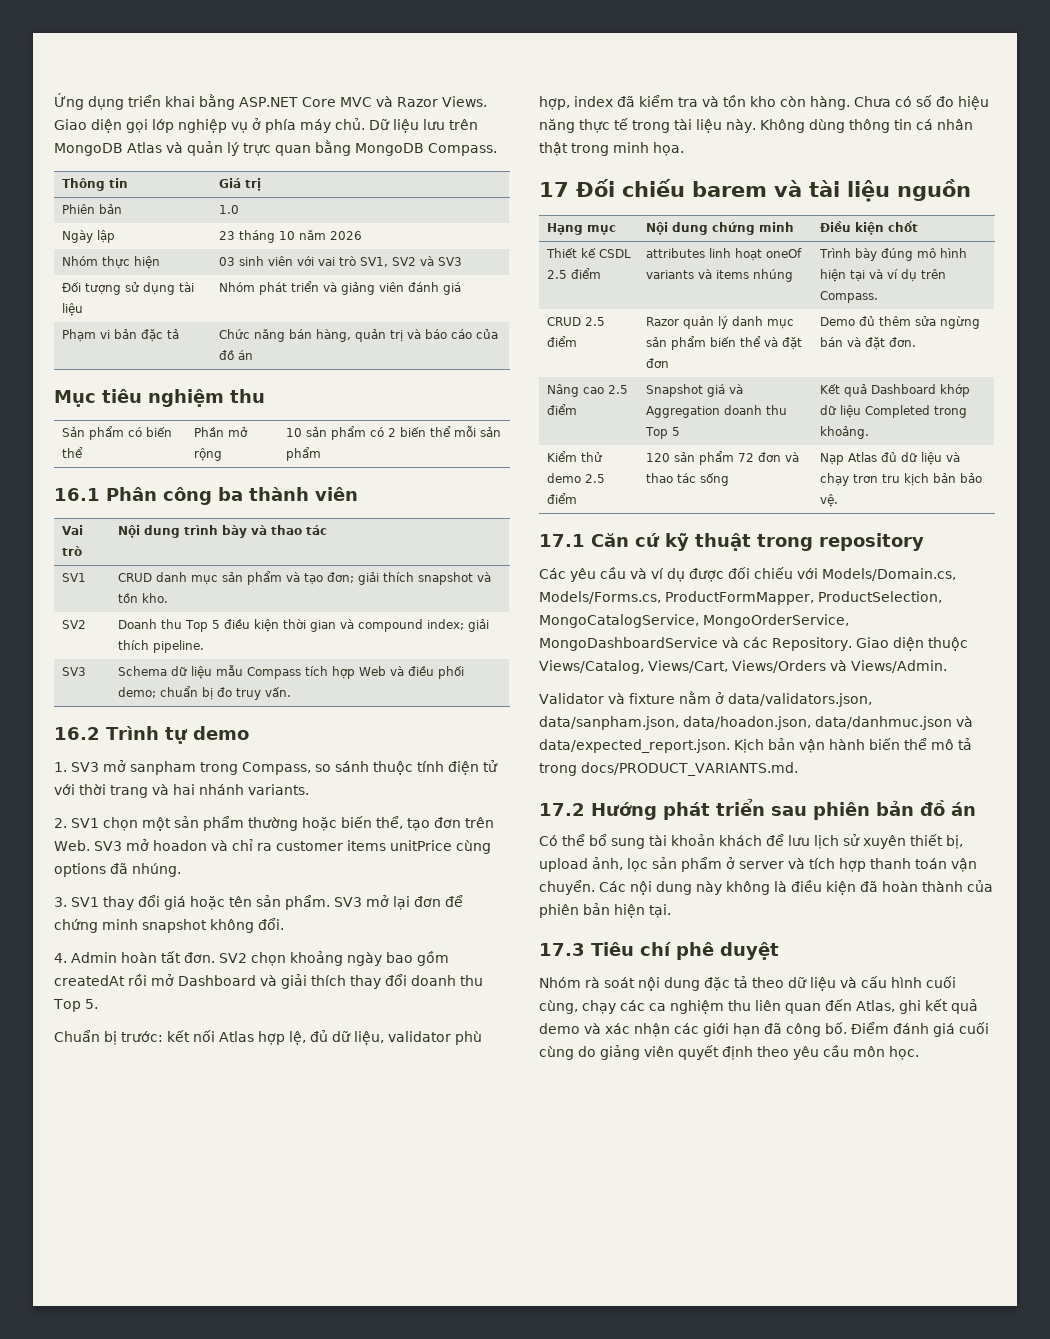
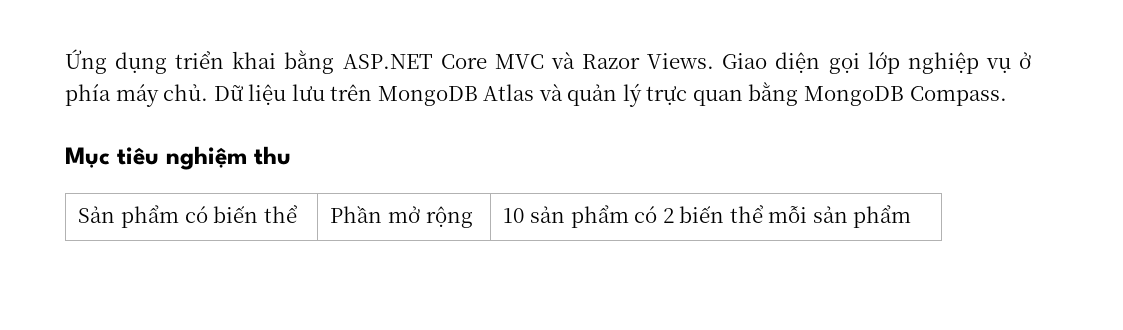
- Thông tin | Giá trị
- Phiên bản | 1.0
- Ngày lập | 23 tháng 10 năm 2026
- Nhóm thực hiện | 03 sinh viên với vai trò SV1, SV2 và SV3
- Đối tượng sử dụng tài liệu | Nhóm phát triển và giảng viên đánh giá
- Phạm vi bản đặc tả | Chức năng bán hàng, quản trị và báo cáo của đồ án
- 16.1 Phân công ba thành viên
- Vai trò | Nội dung trình bày và thao tác
- SV1 | CRUD danh mục sản phẩm và tạo đơn; giải thích snapshot và tồn kho.
- SV2 | Doanh thu Top 5 điều kiện thời gian và compound index; giải thích pipeline.
- SV3 | Schema dữ liệu mẫu Compass tích hợp Web và điều phối demo; chuẩn bị đo truy vấn.
- 16.2 Trình tự demo
- 1. SV3 mở sanpham trong Compass, so sánh thuộc tính điện tử với thời trang và hai nhánh variants.
- 2. SV1 chọn một sản phẩm thường hoặc biến thể, tạo đơn trên Web. SV3 mở hoadon và chỉ ra customer items unitPrice cùng options đã nhúng.
- 3. SV1 thay đổi giá hoặc tên sản phẩm. SV3 mở lại đơn để chứng minh snapshot không đổi.
- 4. Admin hoàn tất đơn. SV2 chọn khoảng ngày bao gồm createdAt rồi mở Dashboard và giải thích thay đổi doanh thu Top 5.
- Chuẩn bị trước: kết nối Atlas hợp lệ, đủ dữ liệu, validator phù hợp, index đã kiểm tra và tồn kho còn hàng. Chưa có số đo hiệu năng thực tế trong tài liệu này. Không dùng thông tin cá nhân thật trong minh họa.
- 17 Đối chiếu barem và tài liệu nguồn
- Hạng mục | Nội dung chứng minh | Điều kiện chốt
- Thiết kế CSDL 2.5 điểm | attributes linh hoạt oneOf variants và items nhúng | Trình bày đúng mô hình hiện tại và ví dụ trên Compass.
- CRUD 2.5 điểm | Razor quản lý danh mục sản phẩm biến thể và đặt đơn | Demo đủ thêm sửa ngừng bán và đặt đơn.
- Nâng cao 2.5 điểm | Snapshot giá và Aggregation doanh thu Top 5 | Kết quả Dashboard khớp dữ liệu Completed trong khoảng.
- Kiểm thử demo 2.5 điểm | 120 sản phẩm 72 đơn và thao tác sống | Nạp Atlas đủ dữ liệu và chạy trơn tru kịch bản bảo vệ.
- 17.1 Căn cứ kỹ thuật trong repository
- Các yêu cầu và ví dụ được đối chiếu với Models/Domain.cs, Models/Forms.cs, ProductFormMapper, ProductSelection, MongoCatalogService, MongoOrderService, MongoDashboardService và các Repository. Giao diện thuộc Views/Catalog, Views/Cart, Views/Orders và Views/Admin.
- Validator và fixture nằm ở data/validators.json, data/sanpham.json, data/hoadon.json, data/danhmuc.json và data/expected_report.json. Kịch bản vận hành biến thể mô tả trong docs/PRODUCT_VARIANTS.md.
- 17.2 Hướng phát triển sau phiên bản đồ án
- Có thể bổ sung tài khoản khách để lưu lịch sử xuyên thiết bị, upload ảnh, lọc sản phẩm ở server và tích hợp thanh toán vận chuyển. Các nội dung này không là điều kiện đã hoàn thành của phiên bản hiện tại.
- 17.3 Tiêu chí phê duyệt
- Nhóm rà soát nội dung đặc tả theo dữ liệu và cấu hình cuối cùng, chạy các ca nghiệm thu liên quan đến Atlas, ghi kết quả demo và xác nhận các giới hạn đã công bố. Điểm đánh giá cuối cùng do giảng viên quyết định theo yêu cầu môn học.

